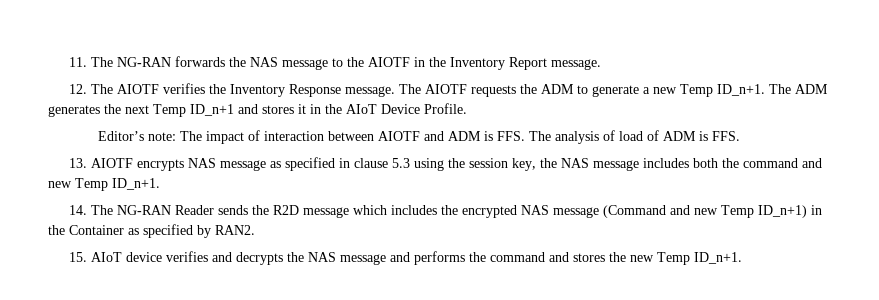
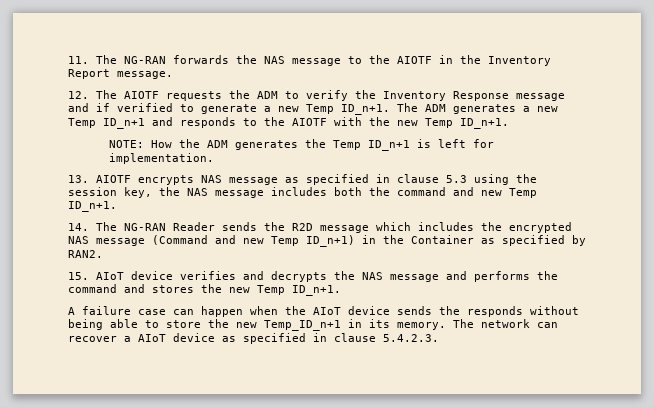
- 12. The AIOTF verifies the Inventory Response message. The AIOTF requests the ADM to generate a new Temp ID_n+1.
+ 12. The AIOTF requests the ADM to verify the Inventory Response message and if verified to generate a new Temp ID_n+1.
- The ADM generates the next Temp ID_n+1 and stores it in the AIoT Device Profile.
- Editor’s note: The impact of interaction between AIOTF and ADM is FFS. The analysis of load of ADM is FFS.
+ The ADM generates a new Temp ID_n+1 and responds to the AIOTF with the new Temp ID_n+1.
+ NOTE: How the ADM generates the Temp ID_n+1 is left for implementation.
+ A failure case can happen when the AIoT device sends the responds without being able to store the new Temp_ID_n+1 in its memory. The network can recover a AIoT device as specified in clause 5.4.2.3.

